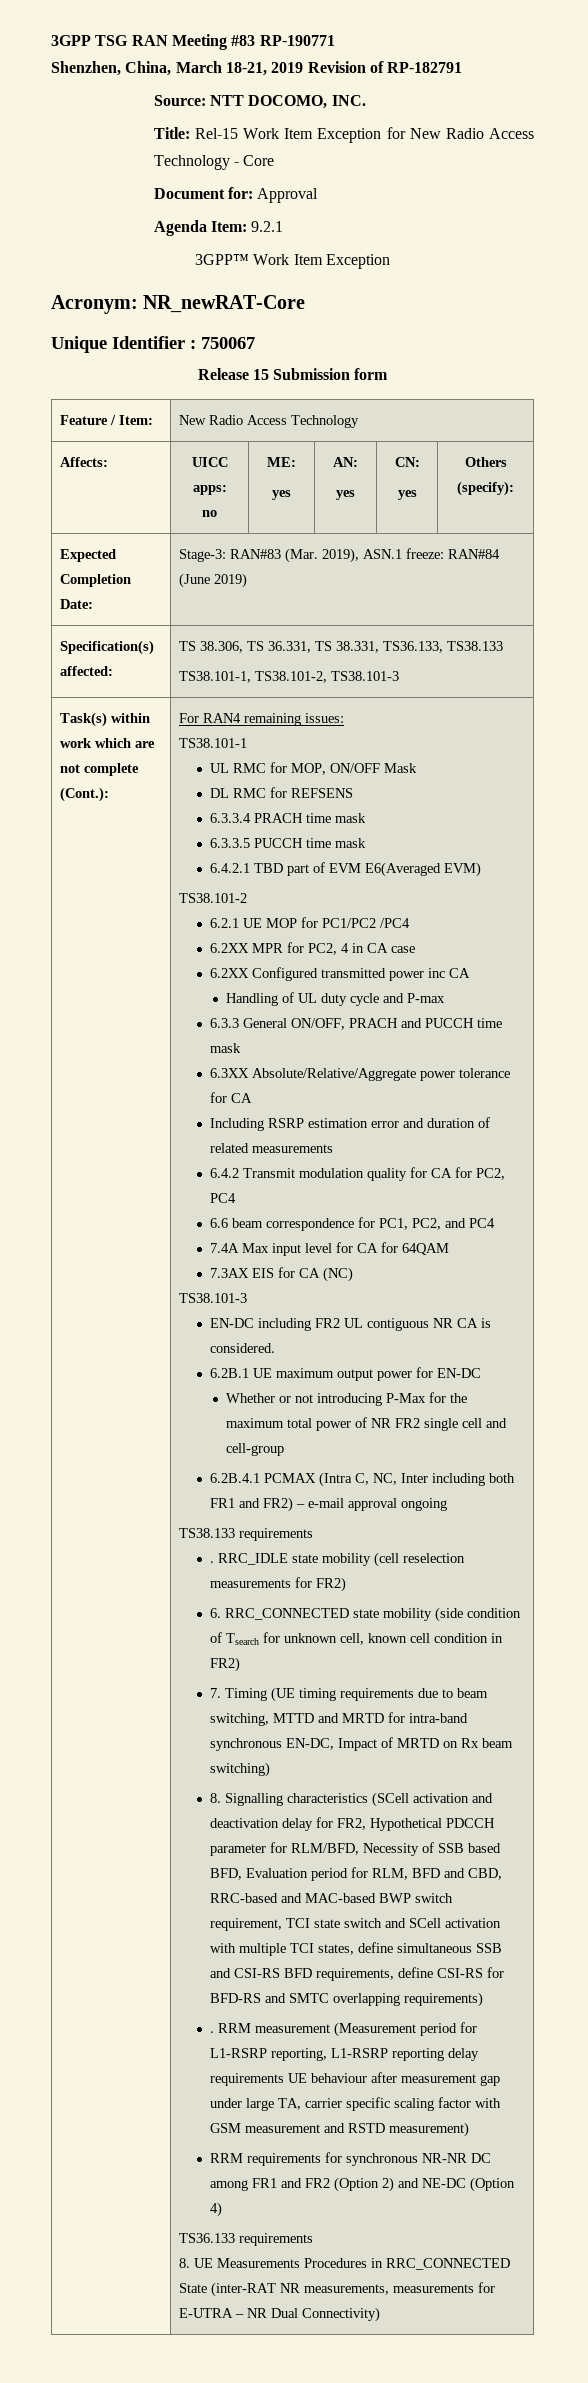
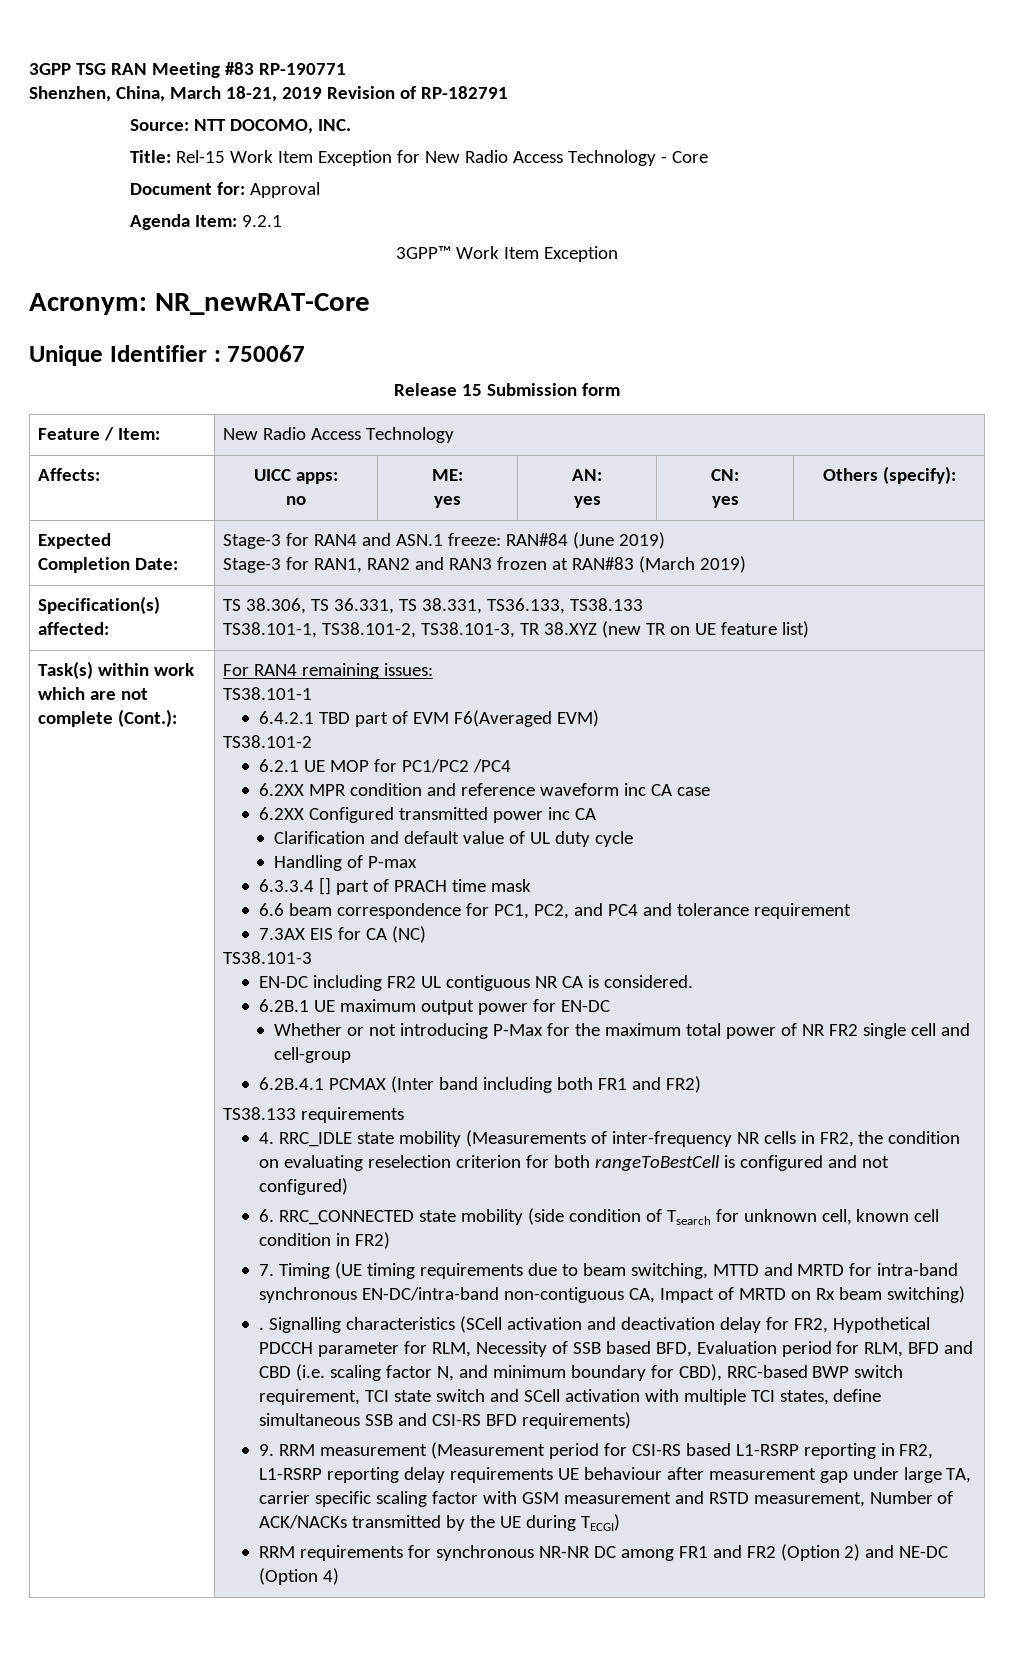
- Expected Completion Date: | Stage-3: RAN#83 (Mar. 2019), ASN.1 freeze: RAN#84 (June 2019)
+ Expected Completion Date: | Stage-3 for RAN4 and ASN.1 freeze: RAN#84 (June 2019)
+ Stage-3 for RAN1, RAN2 and RAN3 frozen at RAN#83 (March 2019)
  Specification(s) affected: | TS 38.306, TS 36.331, TS 38.331, TS36.133, TS38.133
- TS38.101-1, TS38.101-2, TS38.101-3
+ TS38.101-1, TS38.101-2, TS38.101-3, TR 38.XYZ (new TR on UE feature list)
- UL RMC for MOP, ON/OFF Mask
- DL RMC for REFSENS
- 6.3.3.4 PRACH time mask
- 6.3.3.5 PUCCH time mask
- 6.4.2.1 TBD part of EVM E6(Averaged EVM)
+ 6.4.2.1 TBD part of EVM F6(Averaged EVM)
- 6.2XX MPR for PC2, 4 in CA case
+ 6.2XX MPR condition and reference waveform inc CA case
- Handling of UL duty cycle and P-max
+ Clarification and default value of UL duty cycle
+ Handling of P-max
- 6.3.3 General ON/OFF, PRACH and PUCCH time mask
- 6.3XX Absolute/Relative/Aggregate power tolerance for CA
- Including RSRP estimation error and duration of related measurements
- 6.4.2 Transmit modulation quality for CA for PC2, PC4
+ 6.3.3.4 [] part of PRACH time mask
- 6.6 beam correspondence for PC1, PC2, and PC4
- 7.4A Max input level for CA for 64QAM
+ 6.6 beam correspondence for PC1, PC2, and PC4 and tolerance requirement
- 6.2B.4.1 PCMAX (Intra C, NC, Inter including both FR1 and FR2) – e-mail approval ongoing
+ 6.2B.4.1 PCMAX (Inter band including both FR1 and FR2)
- . RRC_IDLE state mobility (cell reselection measurements for FR2)
+ 4. RRC_IDLE state mobility (Measurements of inter-frequency NR cells in FR2, the condition on evaluating reselection criterion for both rangeToBestCell is configured and not configured)
- 7. Timing (UE timing requirements due to beam switching, MTTD and MRTD for intra-band synchronous EN-DC, Impact of MRTD on Rx beam switching)
+ 7. Timing (UE timing requirements due to beam switching, MTTD and MRTD for intra-band synchronous EN-DC/intra-band non-contiguous CA, Impact of MRTD on Rx beam switching)
- 8. Signalling characteristics (SCell activation and deactivation delay for FR2, Hypothetical PDCCH parameter for RLM/BFD, Necessity of SSB based BFD, Evaluation period for RLM, BFD and CBD, RRC-based and MAC-based BWP switch requirement, TCI state switch and SCell activation with multiple TCI states, define simultaneous SSB and CSI-RS BFD requirements, define CSI-RS for BFD-RS and SMTC overlapping requirements)
+ . Signalling characteristics (SCell activation and deactivation delay for FR2, Hypothetical PDCCH parameter for RLM, Necessity of SSB based BFD, Evaluation period for RLM, BFD and CBD (i.e. scaling factor N, and minimum boundary for CBD), RRC-based BWP switch requirement, TCI state switch and SCell activation with multiple TCI states, define simultaneous SSB and CSI-RS BFD requirements)
- . RRM measurement (Measurement period for L1-RSRP reporting, L1-RSRP reporting delay requirements UE behaviour after measurement gap under large TA, carrier specific scaling factor with GSM measurement and RSTD measurement)
+ 9. RRM measurement (Measurement period for CSI-RS based L1-RSRP reporting in FR2, L1-RSRP reporting delay requirements UE behaviour after measurement gap under large TA, carrier specific scaling factor with GSM measurement and RSTD measurement, Number of ACK/NACKs transmitted by the UE during TECGI)
- TS36.133 requirements
- 8. UE Measurements Procedures in RRC_CONNECTED State (inter-RAT NR measurements, measurements for E-UTRA – NR Dual Connectivity)

